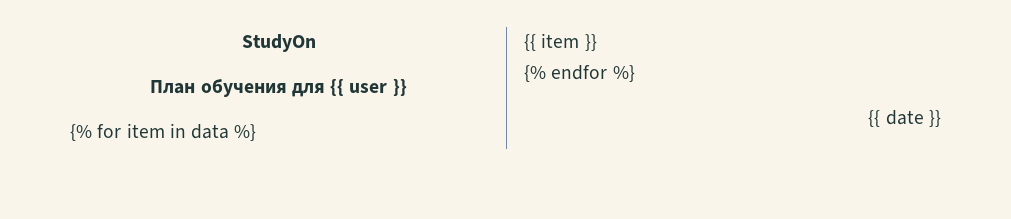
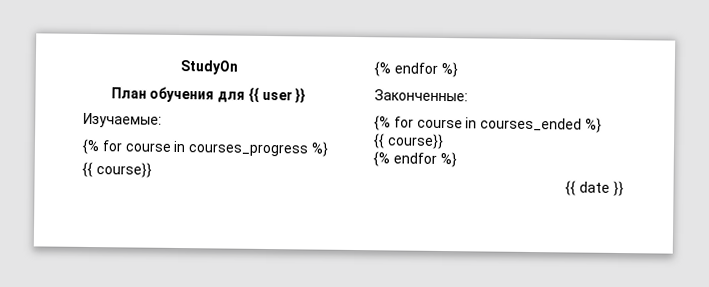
- {% for item in data %}
- {{ item }}
+ Изучаемые:
+ {% for course in courses_progress %}
+ {{ course}}
+ {% endfor %}
+ Законченные:
+ {% for course in courses_ended %}
+ {{ course}}

